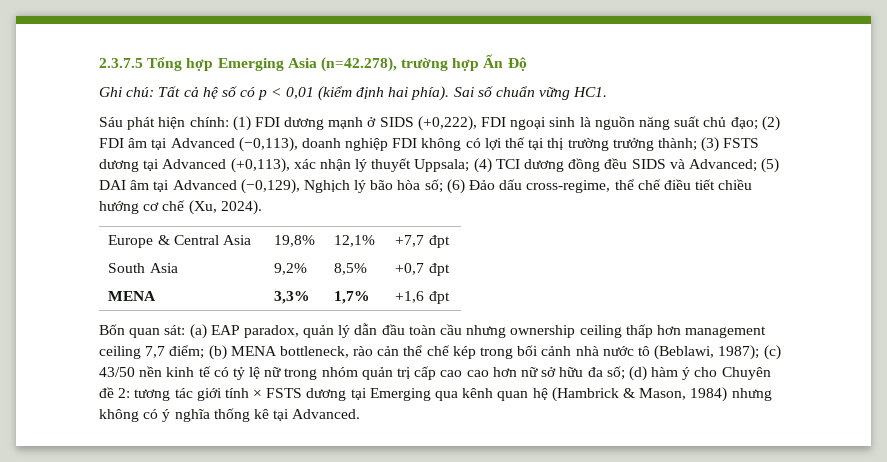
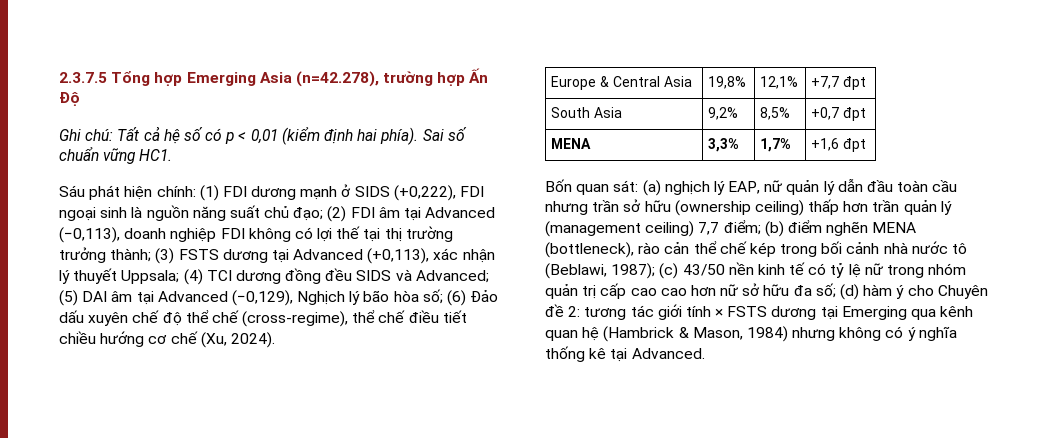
- (6) Đảo dấu cross-regime, thể chế điều tiết chiều hướng cơ chế (Xu, 2024).
+ (6) Đảo dấu xuyên chế độ thể chế (cross-regime), thể chế điều tiết chiều hướng cơ chế (Xu, 2024).
- (a) EAP paradox, quản lý dẫn đầu toàn cầu nhưng ownership ceiling thấp hơn management ceiling 7,7 điểm; (b) MENA bottleneck, rào cản thể chế kép trong bối cảnh nhà nước tô (Beblawi, 1987);
+ (a) nghịch lý EAP, nữ quản lý dẫn đầu toàn cầu nhưng trần sở hữu (ownership ceiling) thấp hơn trần quản lý (management ceiling) 7,7 điểm; (b) điểm nghẽn MENA (bottleneck), rào cản thể chế kép trong bối cảnh nhà nước tô (Beblawi, 1987);

